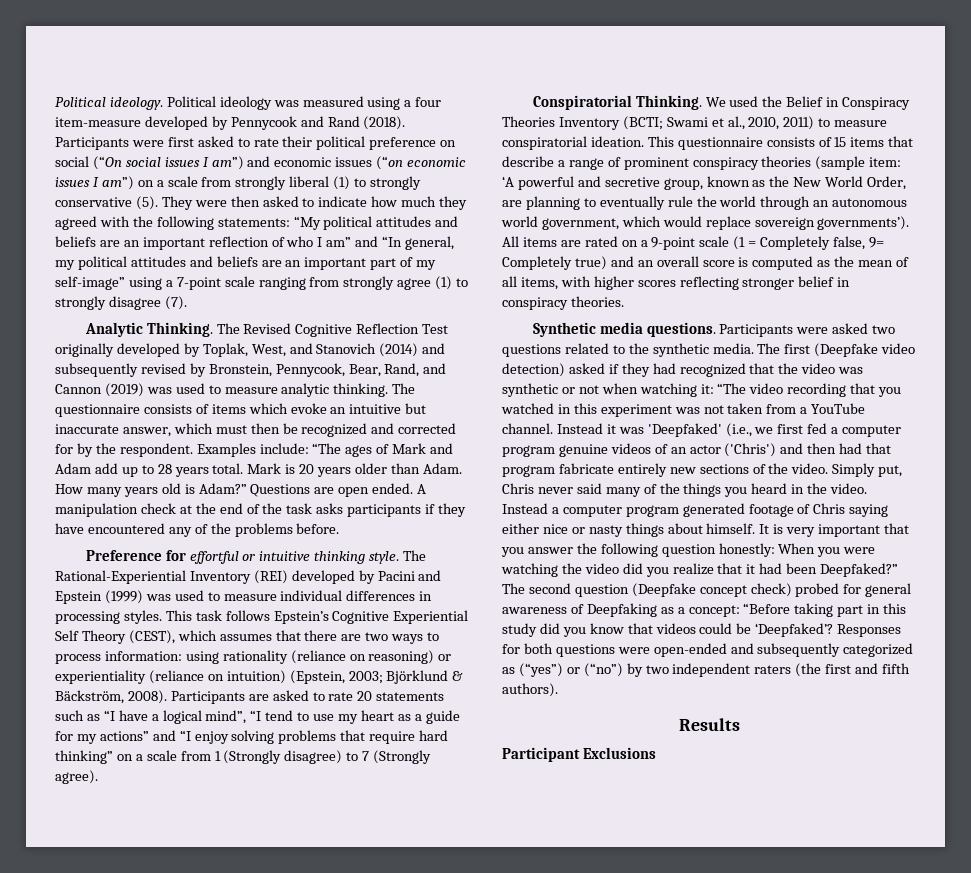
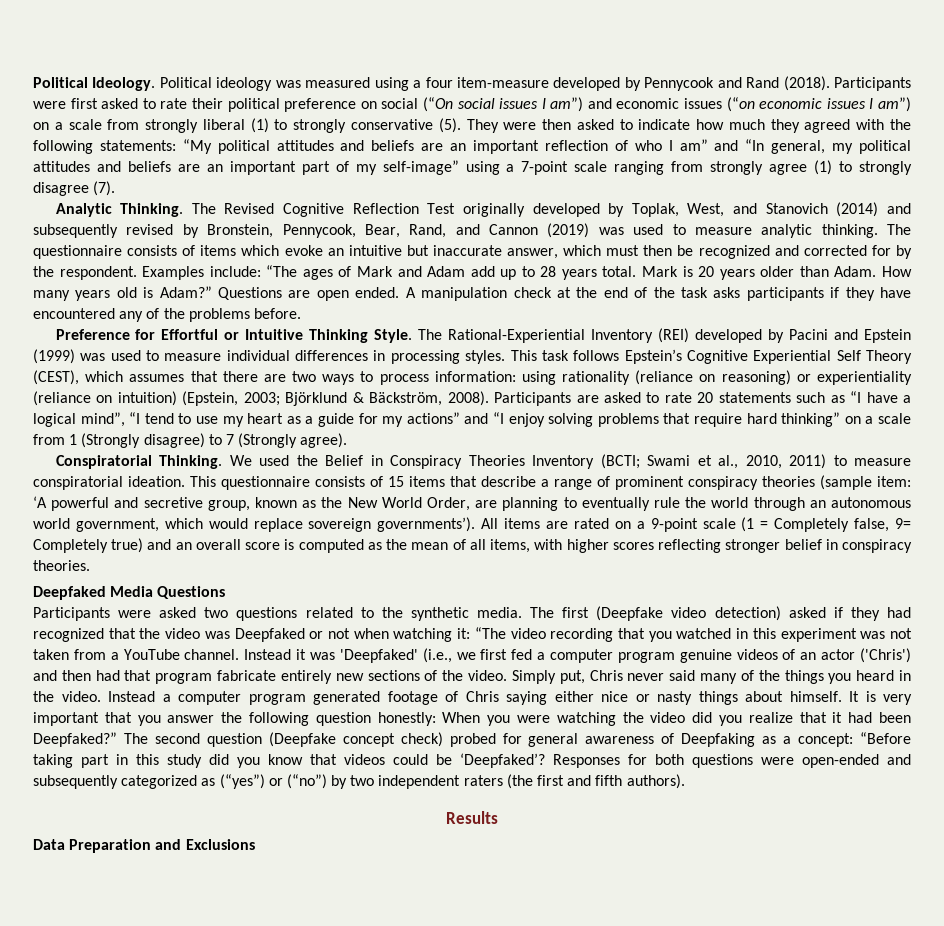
- Political ideology.
+ Political Ideology.
- Preference for effortful or intuitive thinking style.
+ Preference for Effortful or Intuitive Thinking Style.
- Synthetic media questions. Participants were asked two questions related to the synthetic media.
+ Deepfaked Media Questions
+ Participants were asked two questions related to the synthetic media.
- The first (Deepfake video detection) asked if they had recognized that the video was synthetic or not when watching it: “The video recording that you watched in this experiment was not taken from a YouTube channel.
+ The first (Deepfake video detection) asked if they had recognized that the video was Deepfaked or not when watching it: “The video recording that you watched in this experiment was not taken from a YouTube channel.
- Participant Exclusions
+ Data Preparation and Exclusions

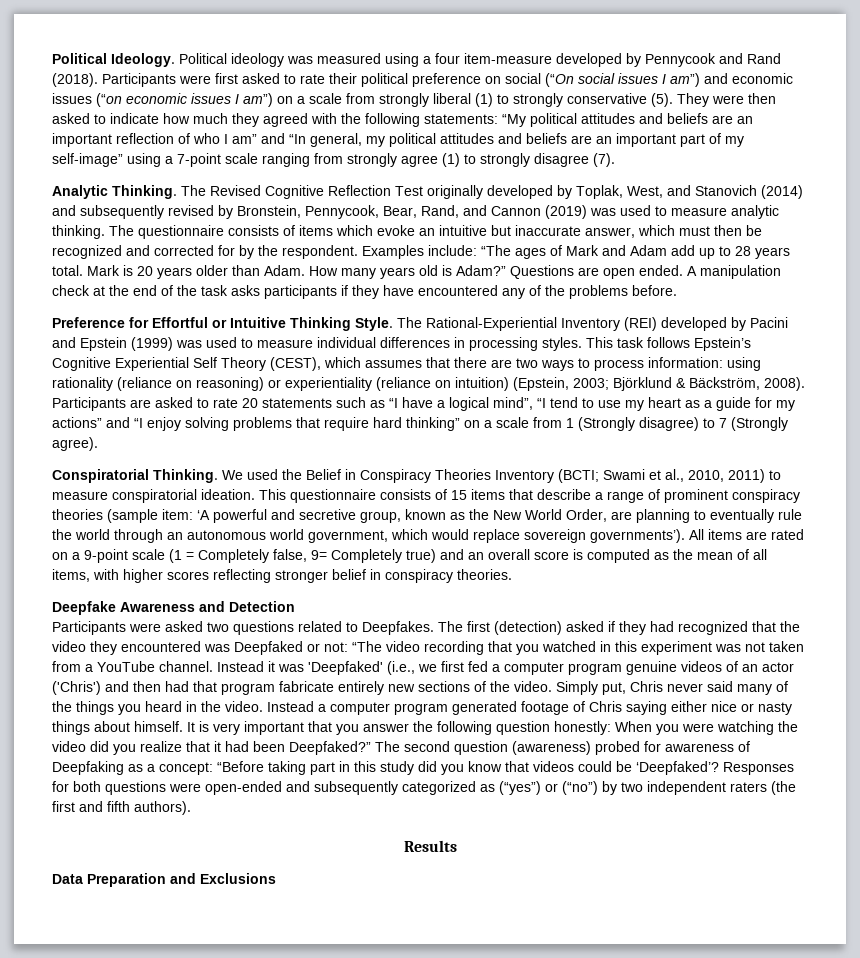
- Deepfaked Media Questions
+ Deepfake Awareness and Detection
- Participants were asked two questions related to the synthetic media. The first (Deepfake video detection) asked if they had recognized that the video was Deepfaked or not when watching it: “The video recording that you watched in this experiment was not taken from a YouTube channel.
+ Participants were asked two questions related to Deepfakes. The first (detection) asked if they had recognized that the video they encountered was Deepfaked or not: “The video recording that you watched in this experiment was not taken from a YouTube channel.
- The second question (Deepfake concept check) probed for general awareness of Deepfaking as a concept: “Before taking part in this study did you know that videos could be ‘Deepfaked’?
+ The second question (awareness) probed for awareness of Deepfaking as a concept: “Before taking part in this study did you know that videos could be ‘Deepfaked’?

